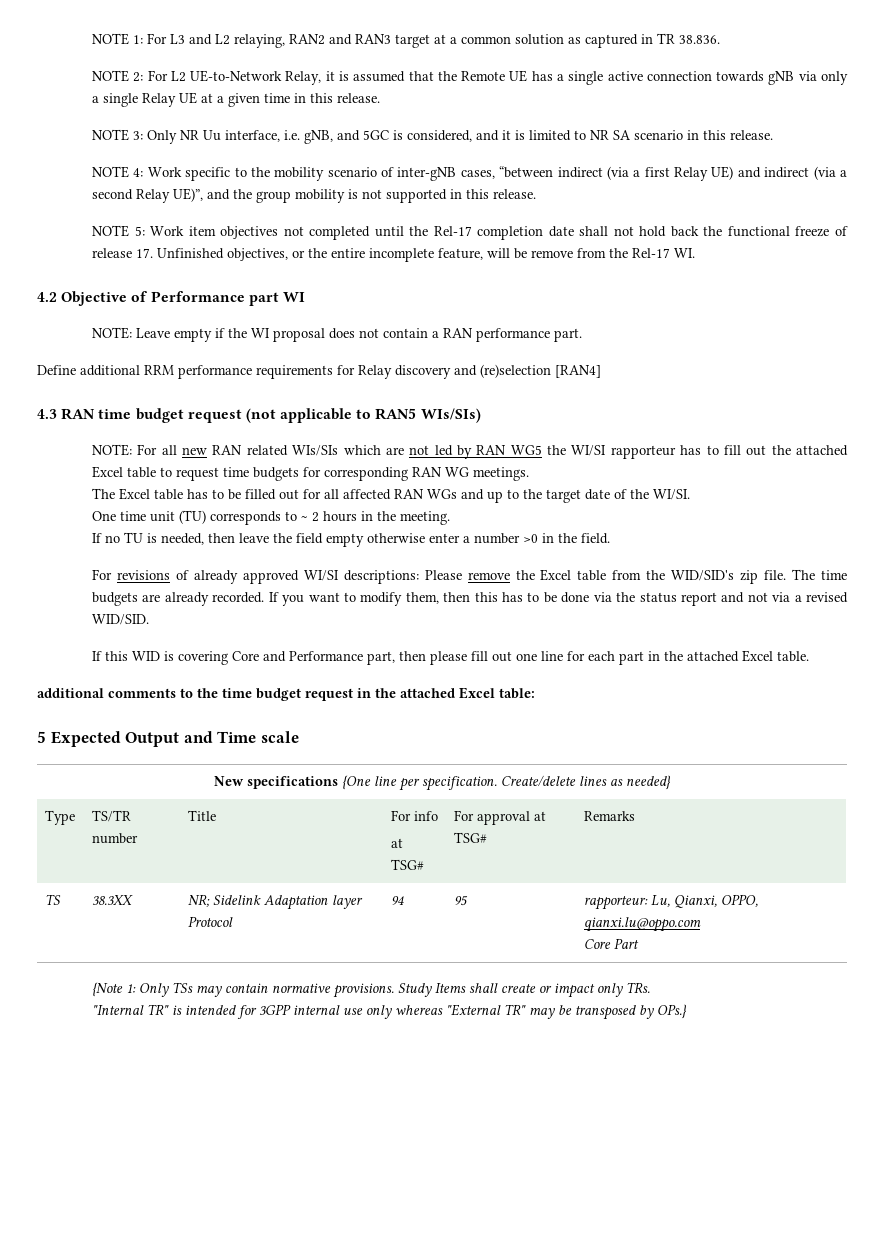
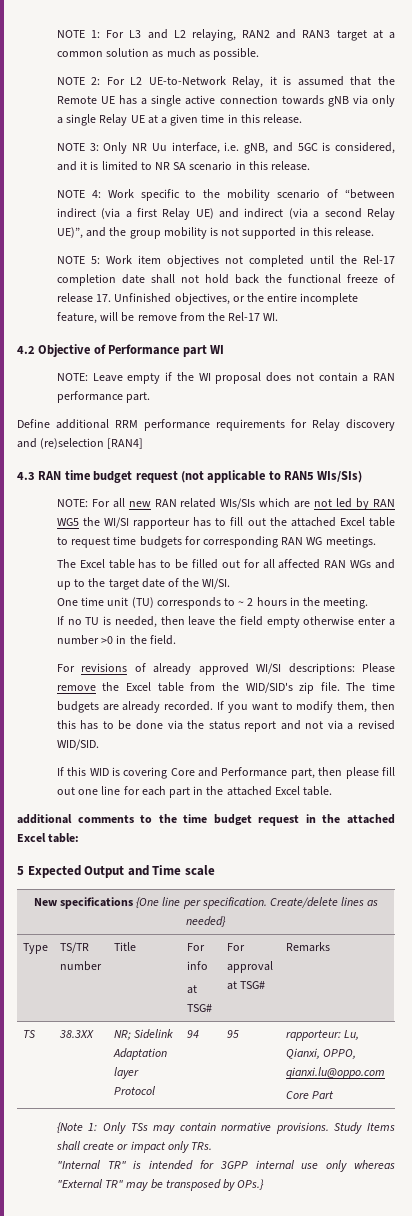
- NOTE 1: For L3 and L2 relaying, RAN2 and RAN3 target at a common solution as captured in TR 38.836.
+ NOTE 1: For L3 and L2 relaying, RAN2 and RAN3 target at a common solution as much as possible.
- NOTE 4: Work specific to the mobility scenario of inter-gNB cases, “between indirect (via a first Relay UE) and indirect (via a second Relay UE)”, and the group mobility is not supported in this release.
+ NOTE 4: Work specific to the mobility scenario of “between indirect (via a first Relay UE) and indirect (via a second Relay UE)”, and the group mobility is not supported in this release.

